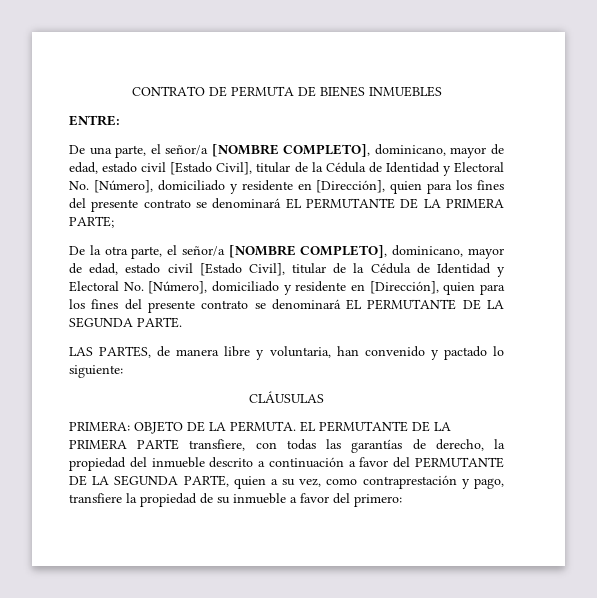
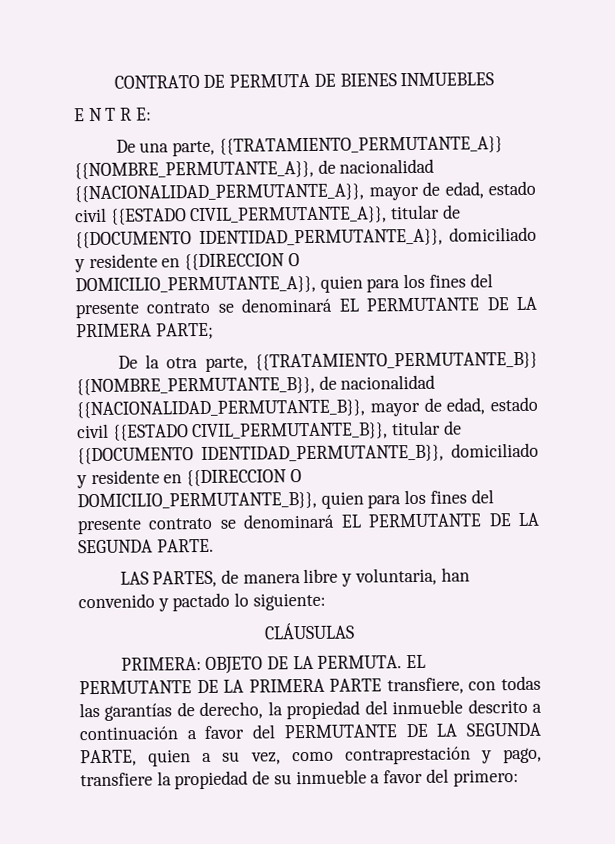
- ENTRE:
- De una parte, el señor/a [NOMBRE COMPLETO], dominicano, mayor de edad, estado civil [Estado Civil], titular de la Cédula de Identidad y Electoral No. [Número], domiciliado y residente en [Dirección], quien para los fines del presente contrato se denominará EL PERMUTANTE DE LA PRIMERA PARTE;
+ E N T R E:
+ De una parte, {{TRATAMIENTO_PERMUTANTE_A}} {{NOMBRE_PERMUTANTE_A}}, de nacionalidad {{NACIONALIDAD_PERMUTANTE_A}}, mayor de edad, estado civil {{ESTADO CIVIL_PERMUTANTE_A}}, titular de {{DOCUMENTO IDENTIDAD_PERMUTANTE_A}}, domiciliado y residente en {{DIRECCION O DOMICILIO_PERMUTANTE_A}}, quien para los fines del presente contrato se denominará EL PERMUTANTE DE LA PRIMERA PARTE;
- De la otra parte, el señor/a [NOMBRE COMPLETO], dominicano, mayor de edad, estado civil [Estado Civil], titular de la Cédula de Identidad y Electoral No. [Número], domiciliado y residente en [Dirección], quien para los fines del presente contrato se denominará EL PERMUTANTE DE LA SEGUNDA PARTE.
+ De la otra parte, {{TRATAMIENTO_PERMUTANTE_B}} {{NOMBRE_PERMUTANTE_B}}, de nacionalidad {{NACIONALIDAD_PERMUTANTE_B}}, mayor de edad, estado civil {{ESTADO CIVIL_PERMUTANTE_B}}, titular de {{DOCUMENTO IDENTIDAD_PERMUTANTE_B}}, domiciliado y residente en {{DIRECCION O DOMICILIO_PERMUTANTE_B}}, quien para los fines del presente contrato se denominará EL PERMUTANTE DE LA SEGUNDA PARTE.

